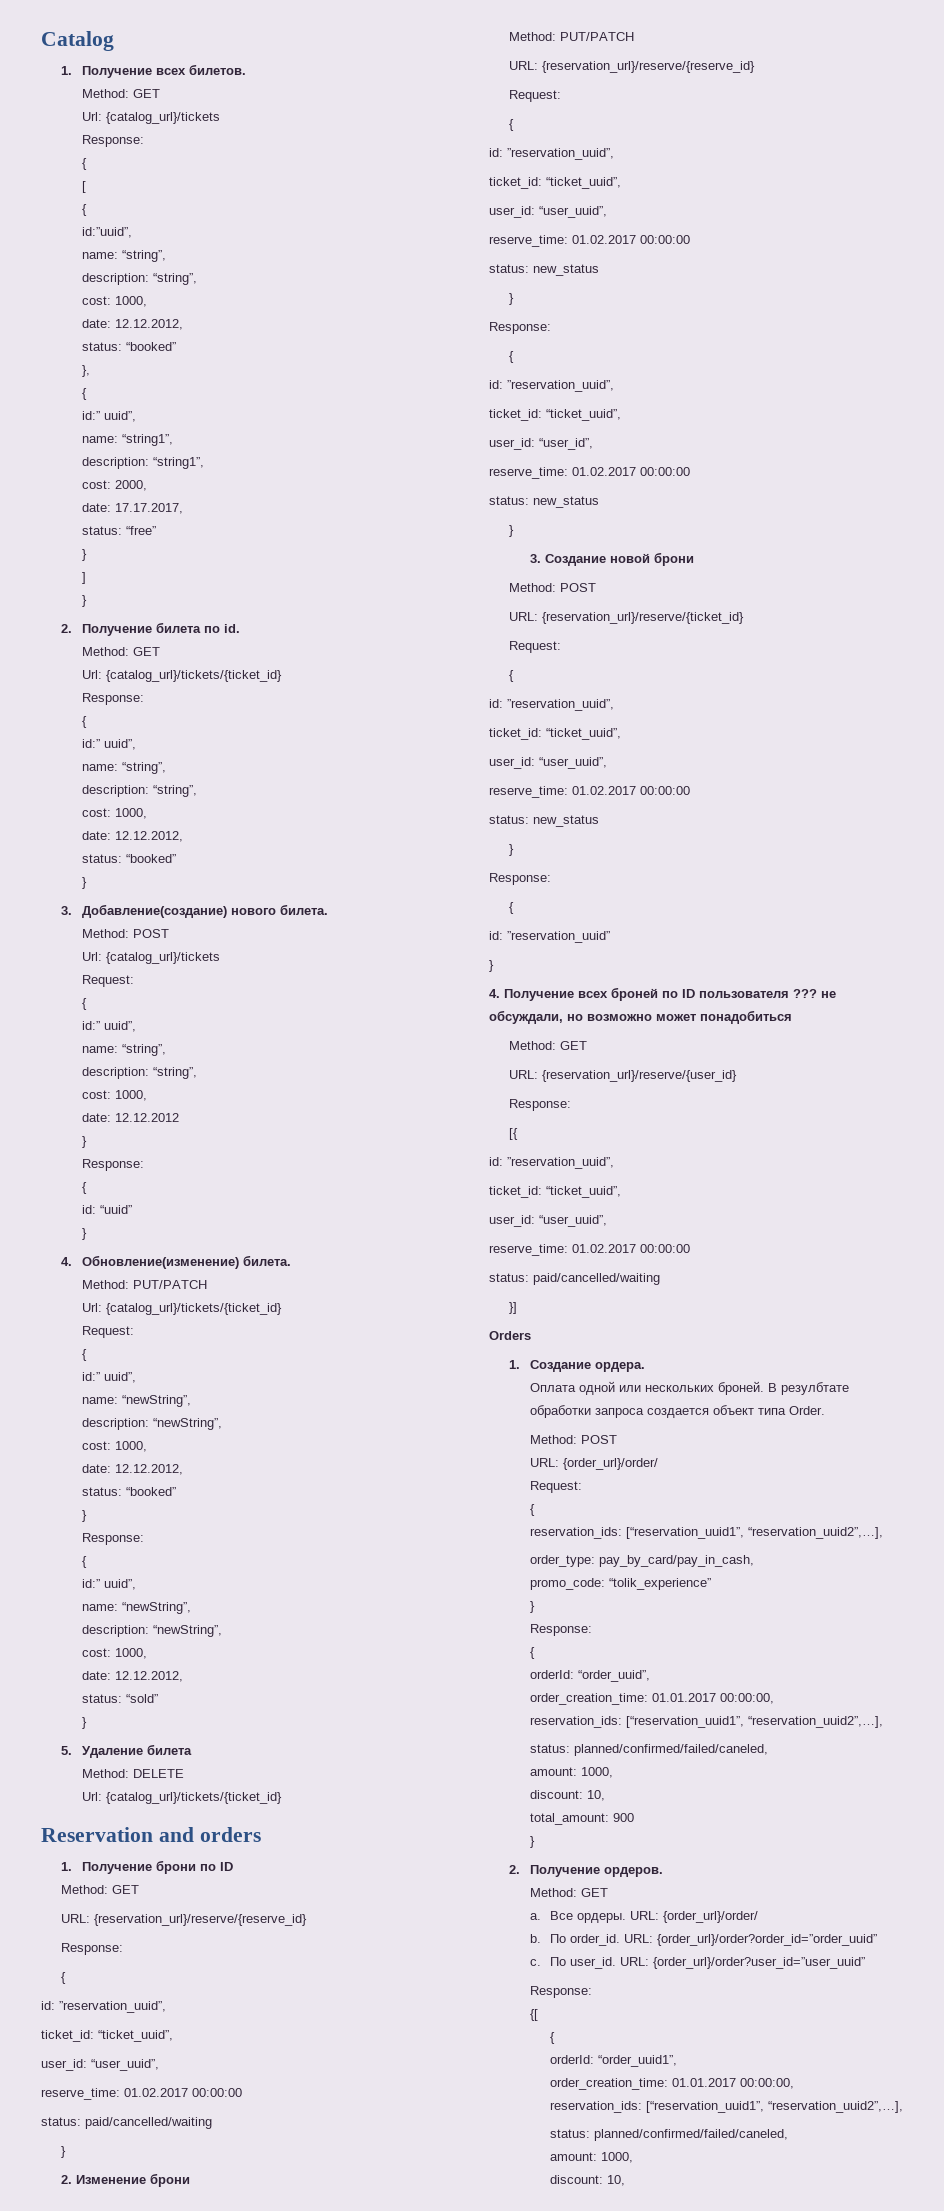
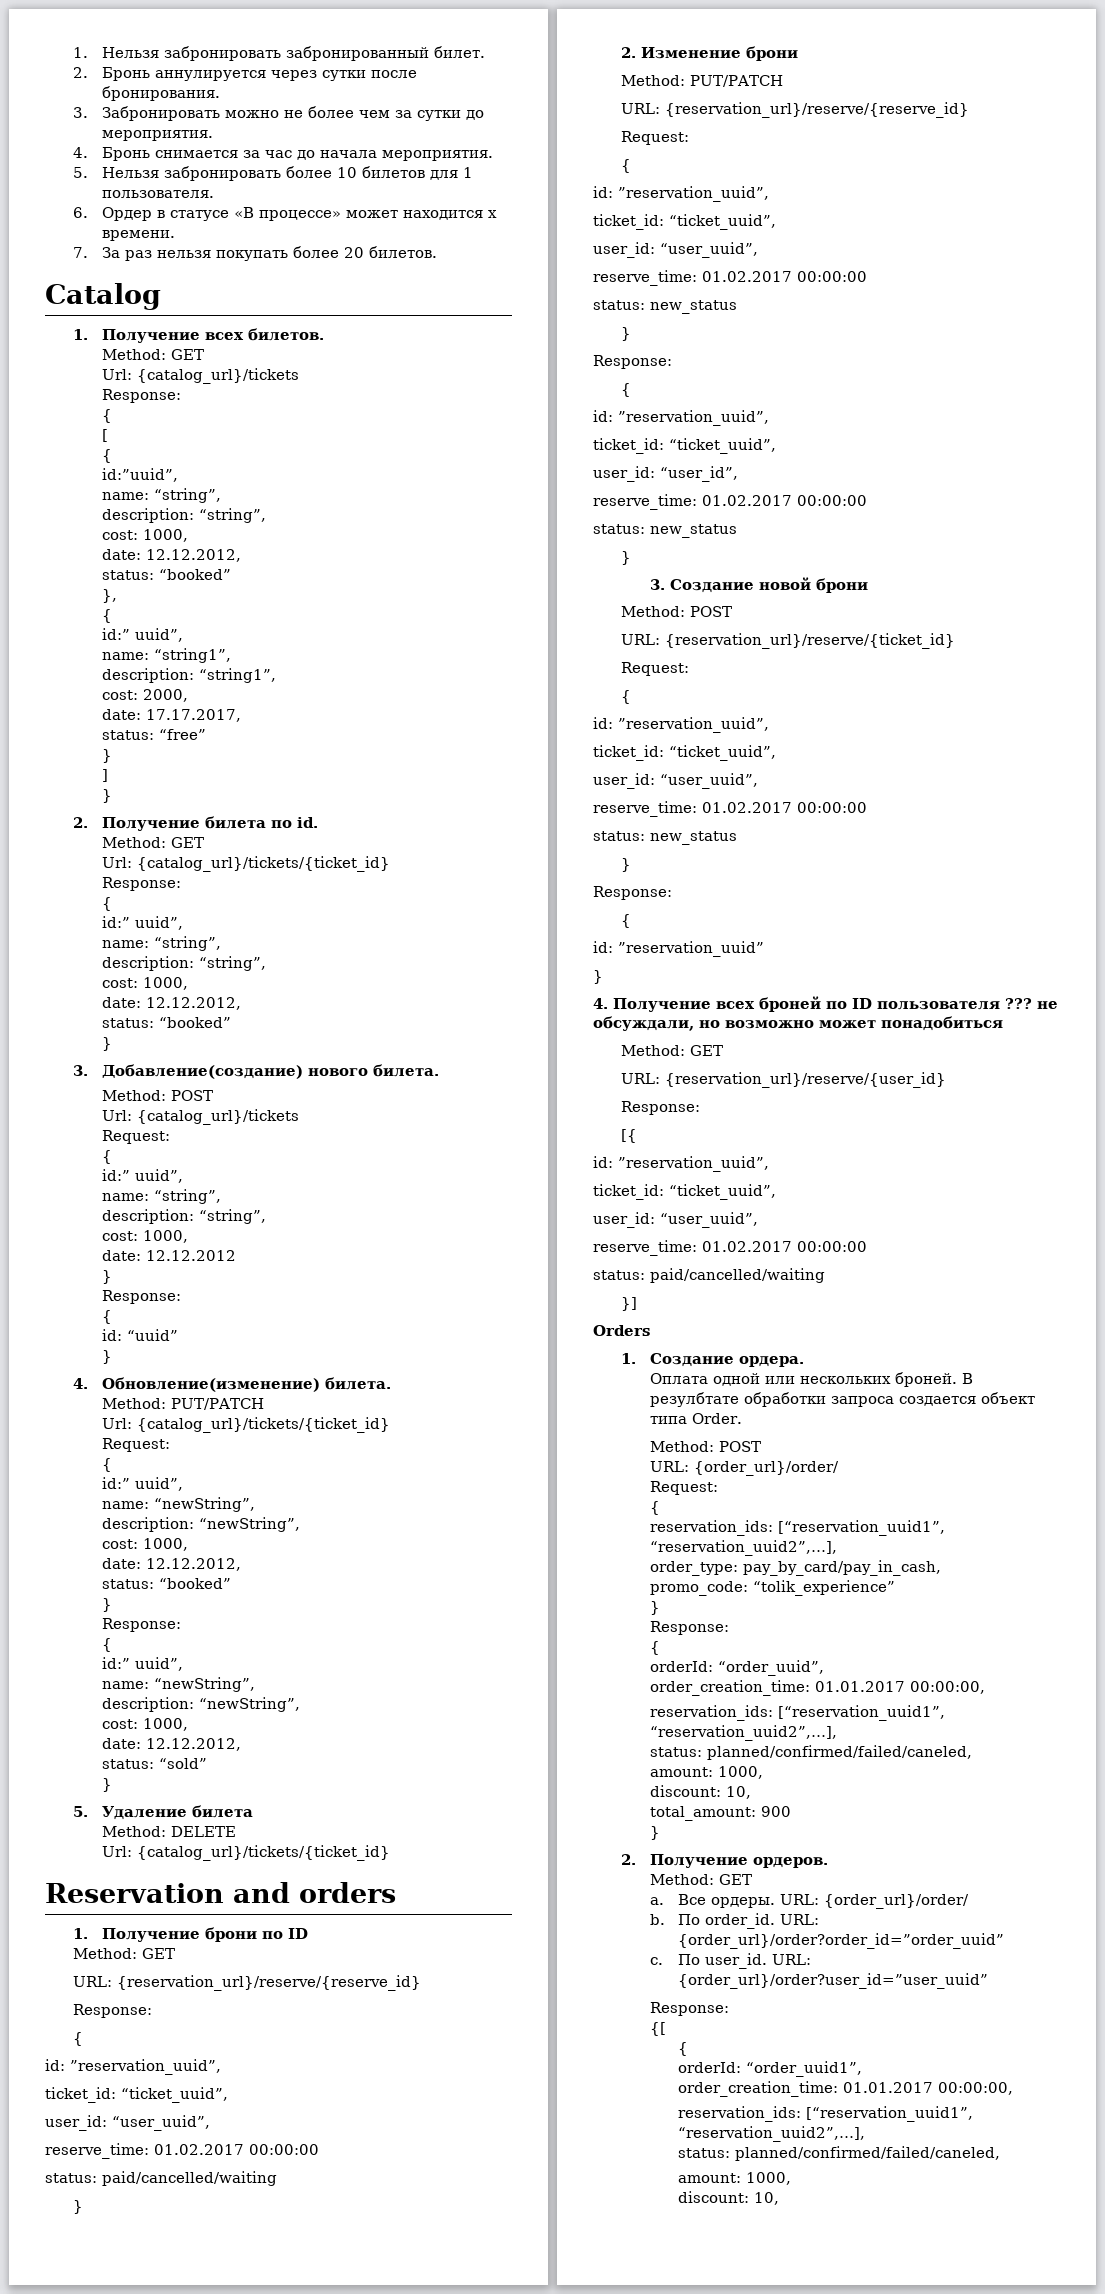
+ 1. Нельзя забронировать забронированный билет.
+ 2. Бронь аннулируется через сутки после бронирования.
+ 3. Забронировать можно не более чем за сутки до мероприятия.
+ 4. Бронь снимается за час до начала мероприятия.
+ 5. Нельзя забронировать более 10 билетов для 1 пользователя.
+ 6. Ордер в статусе «В процессе» может находится x времени.
+ 7. За раз нельзя покупать более 20 билетов.

